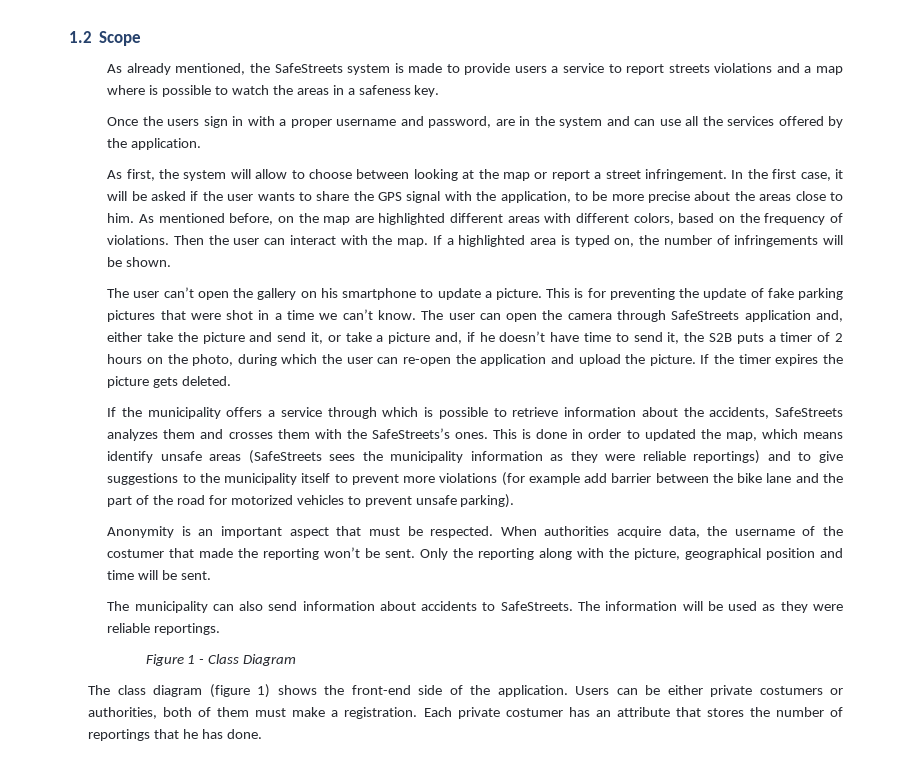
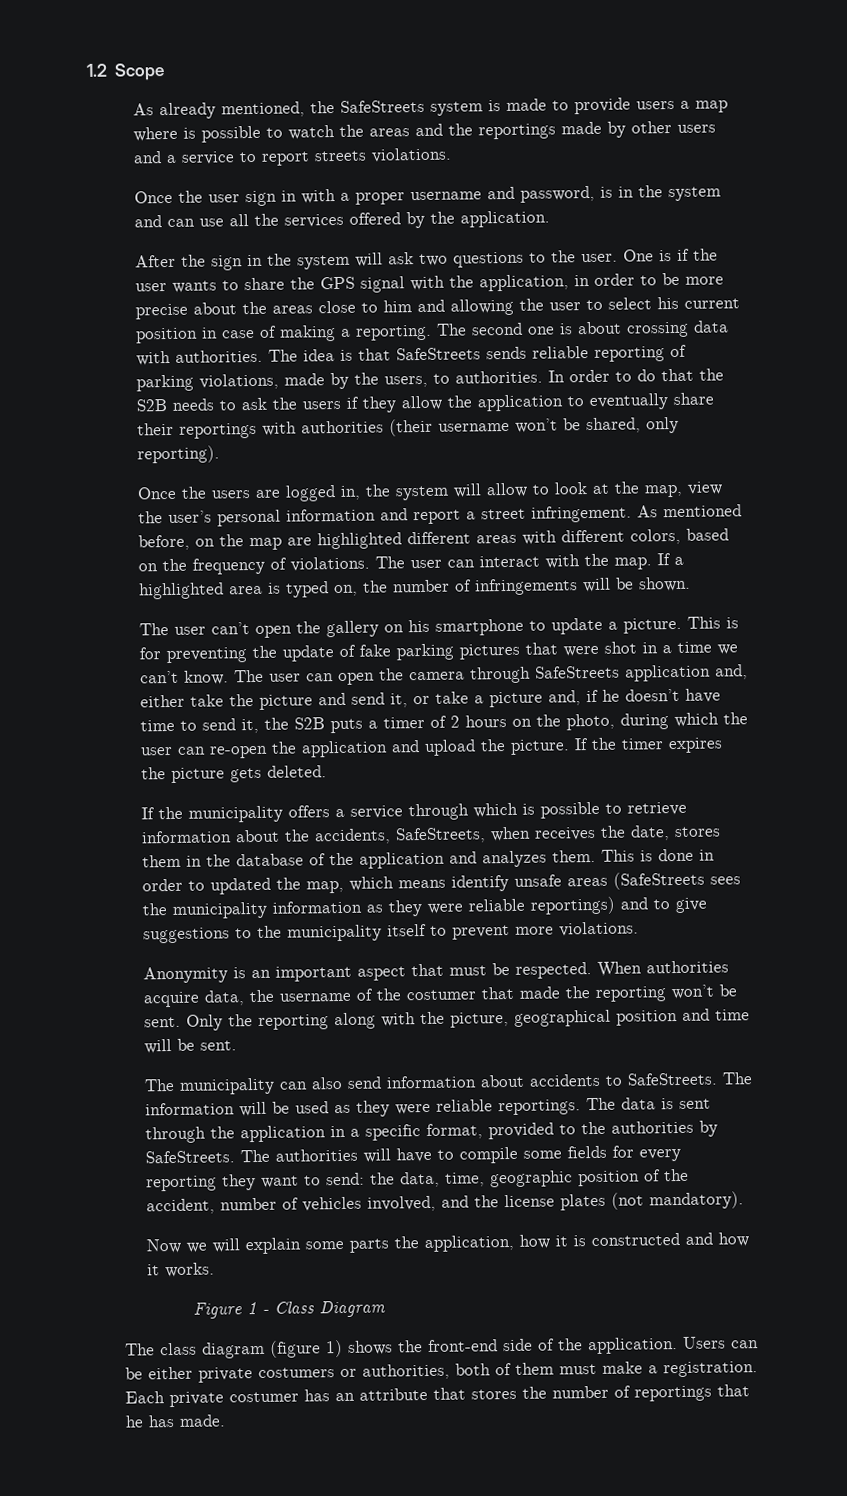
- As already mentioned, the SafeStreets system is made to provide users a service to report streets violations and a map where is possible to watch the areas in a safeness key.
- Once the users sign in with a proper username and password, are in the system and can use all the services offered by the application.
+ As already mentioned, the SafeStreets system is made to provide users a map where is possible to watch the areas and the reportings made by other users and a service to report streets violations.
+ Once the user sign in with a proper username and password, is in the system and can use all the services offered by the application.
- As first, the system will allow to choose between looking at the map or report a street infringement. In the first case, it will be asked if the user wants to share the GPS signal with the application, to be more precise about the areas close to him.
+ After the sign in the system will ask two questions to the user. One is if the user wants to share the GPS signal with the application, in order to be more precise about the areas close to him and allowing the user to select his current position in case of making a reporting. The second one is about crossing data with authorities. The idea is that SafeStreets sends reliable reporting of parking violations, made by the users, to authorities. In order to do that the S2B needs to ask the users if they allow the application to eventually share their reportings with authorities (their username won’t be shared, only reporting).
+ Once the users are logged in, the system will allow to look at the map, view the user’s personal information and report a street infringement.
- Then the user can interact with the map.
+ The user can interact with the map.
- If the municipality offers a service through which is possible to retrieve information about the accidents, SafeStreets analyzes them and crosses them with the SafeStreets’s ones.
+ If the municipality offers a service through which is possible to retrieve information about the accidents, SafeStreets, when receives the date, stores them in the database of the application and analyzes them.
- This is done in order to updated the map, which means identify unsafe areas (SafeStreets sees the municipality information as they were reliable reportings) and to give suggestions to the municipality itself to prevent more violations (for example add barrier between the bike lane and the part of the road for motorized vehicles to prevent unsafe parking).
+ This is done in order to updated the map, which means identify unsafe areas (SafeStreets sees the municipality information as they were reliable reportings) and to give suggestions to the municipality itself to prevent more violations.
+ The data is sent through the application in a specific format, provided to the authorities by SafeStreets. The authorities will have to compile some fields for every reporting they want to send: the data, time, geographic position of the accident, number of vehicles involved, and the license plates (not mandatory).
+ Now we will explain some parts the application, how it is constructed and how it works.
- Each private costumer has an attribute that stores the number of reportings that he has done.
+ Each private costumer has an attribute that stores the number of reportings that he has made.

